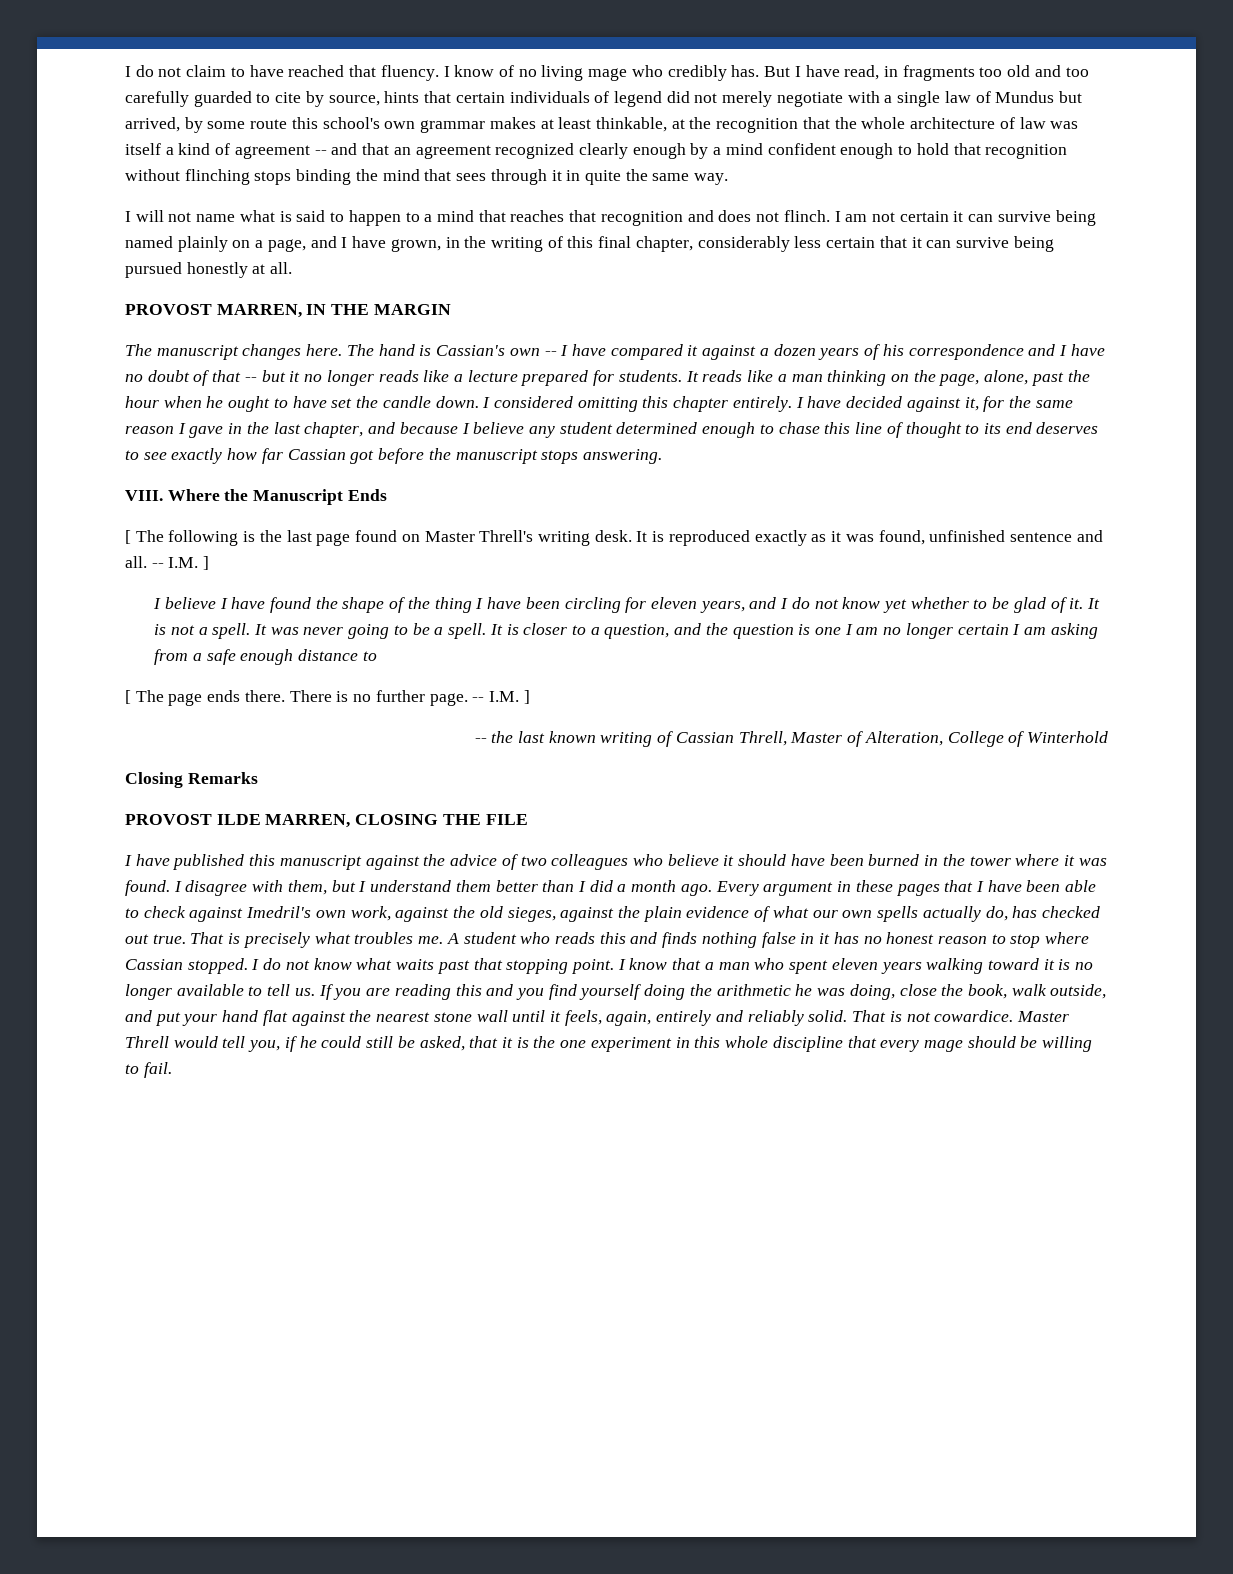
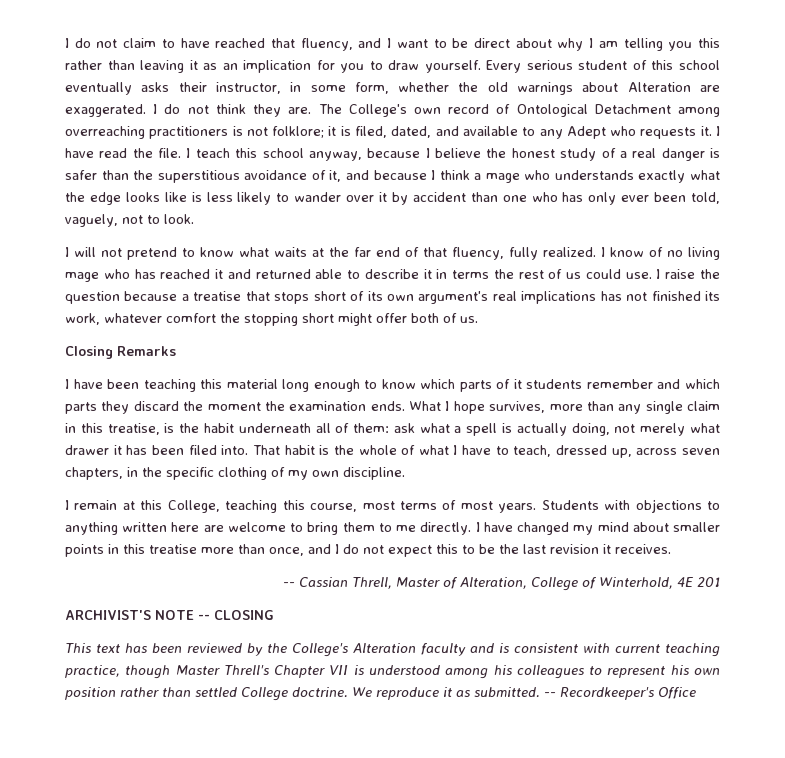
- I do not claim to have reached that fluency.
+ I do not claim to have reached that fluency, and I want to be direct about why I am telling you this rather than leaving it as an implication for you to draw yourself. Every serious student of this school eventually asks their instructor, in some form, whether the old warnings about Alteration are exaggerated. I do not think they are. The College's own record of Ontological Detachment among overreaching practitioners is not folklore; it is filed, dated, and available to any Adept who requests it. I have read the file. I teach this school anyway, because I believe the honest study of a real danger is safer than the superstitious avoidance of it, and because I think a mage who understands exactly what the edge looks like is less likely to wander over it by accident than one who has only ever been told, vaguely, not to look.
+ I will not pretend to know what waits at the far end of that fluency, fully realized.
- I know of no living mage who credibly has. But I have read, in fragments too old and too carefully guarded to cite by source, hints that certain individuals of legend did not merely negotiate with a single law of Mundus but arrived, by some route this school's own grammar makes at least thinkable, at the recognition that the whole architecture of law was itself a kind of agreement -- and that an agreement recognized clearly enough by a mind confident enough to hold that recognition without flinching stops binding the mind that sees through it in quite the same way.
- I will not name what is said to happen to a mind that reaches that recognition and does not flinch. I am not certain it can survive being named plainly on a page, and I have grown, in the writing of this final chapter, considerably less certain that it can survive being pursued honestly at all.
- PROVOST MARREN, IN THE MARGIN
- The manuscript changes here. The hand is Cassian's own -- I have compared it against a dozen years of his correspondence and I have no doubt of that -- but it no longer reads like a lecture prepared for students. It reads like a man thinking on the page, alone, past the hour when he ought to have set the candle down. I considered omitting this chapter entirely. I have decided against it, for the same reason I gave in the last chapter, and because I believe any student determined enough to chase this line of thought to its end deserves to see exactly how far Cassian got before the manuscript stops answering.
- VIII. Where the Manuscript Ends
- [ The following is the last page found on Master Threll's writing desk. It is reproduced exactly as it was found, unfinished sentence and all. -- I.M. ]
- I believe I have found the shape of the thing I have been circling for eleven years, and I do not know yet whether to be glad of it. It is not a spell. It was never going to be a spell. It is closer to a question, and the question is one I am no longer certain I am asking from a safe enough distance to
- [ The page ends there. There is no further page. -- I.M. ]
- -- the last known writing of Cassian Threll, Master of Alteration, College of Winterhold
+ I know of no living mage who has reached it and returned able to describe it in terms the rest of us could use. I raise the question because a treatise that stops short of its own argument's real implications has not finished its work, whatever comfort the stopping short might offer both of us.
  Closing Remarks
- PROVOST ILDE MARREN, CLOSING THE FILE
- I have published this manuscript against the advice of two colleagues who believe it should have been burned in the tower where it was found. I disagree with them, but I understand them better than I did a month ago. Every argument in these pages that I have been able to check against Imedril's own work, against the old sieges, against the plain evidence of what our own spells actually do, has checked out true. That is precisely what troubles me. A student who reads this and finds nothing false in it has no honest reason to stop where Cassian stopped. I do not know what waits past that stopping point. I know that a man who spent eleven years walking toward it is no longer available to tell us. If you are reading this and you find yourself doing the arithmetic he was doing, close the book, walk outside, and put your hand flat against the nearest stone wall until it feels, again, entirely and reliably solid. That is not cowardice. Master Threll would tell you, if he could still be asked, that it is the one experiment in this whole discipline that every mage should be willing to fail.
+ I have been teaching this material long enough to know which parts of it students remember and which parts they discard the moment the examination ends. What I hope survives, more than any single claim in this treatise, is the habit underneath all of them: ask what a spell is actually doing, not merely what drawer it has been filed into. That habit is the whole of what I have to teach, dressed up, across seven chapters, in the specific clothing of my own discipline.
+ I remain at this College, teaching this course, most terms of most years. Students with objections to anything written here are welcome to bring them to me directly. I have changed my mind about smaller points in this treatise more than once, and I do not expect this to be the last revision it receives.
+ -- Cassian Threll, Master of Alteration, College of Winterhold, 4E 201
+ ARCHIVIST'S NOTE -- CLOSING
+ This text has been reviewed by the College's Alteration faculty and is consistent with current teaching practice, though Master Threll's Chapter VII is understood among his colleagues to represent his own position rather than settled College doctrine. We reproduce it as submitted. -- Recordkeeper's Office

